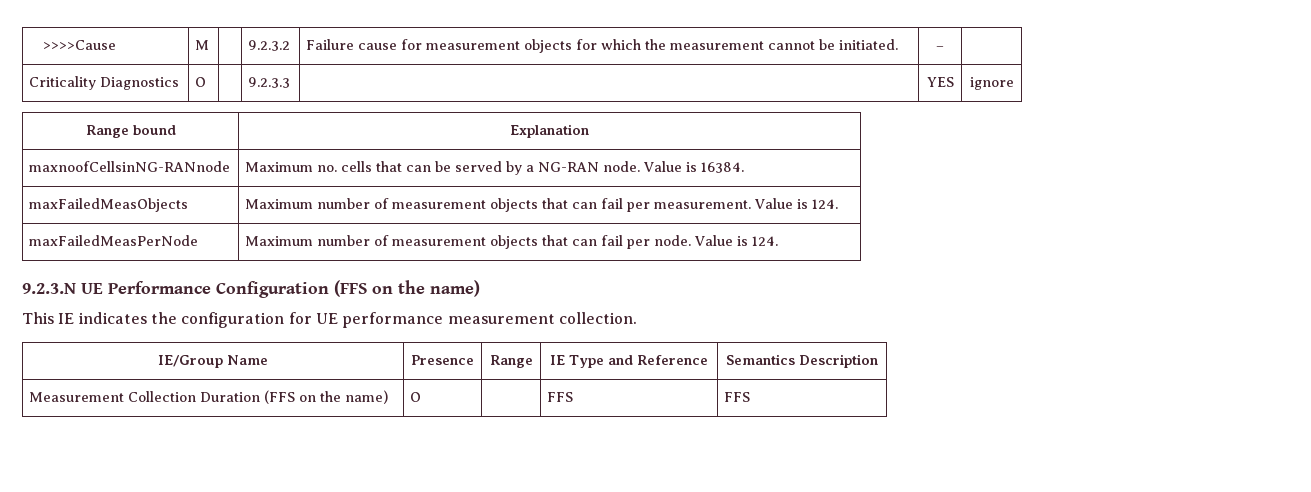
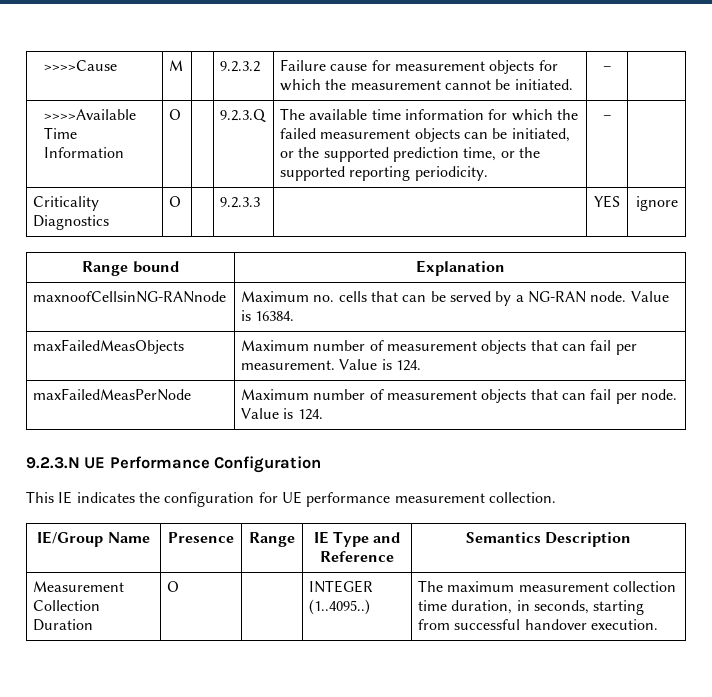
+ >>>>Available Time Information | O | | 9.2.3.Q | The available time information for which the failed measurement objects can be initiated, or the supported prediction time, or the supported reporting periodicity. | – |
- 9.2.3.N UE Performance Configuration (FFS on the name)
+ 9.2.3.N UE Performance Configuration
- Measurement Collection Duration (FFS on the name) | O | | FFS | FFS
+ Measurement Collection Duration | O | | INTEGER (1..4095..) | The maximum measurement collection time duration, in seconds, starting from successful handover execution.

